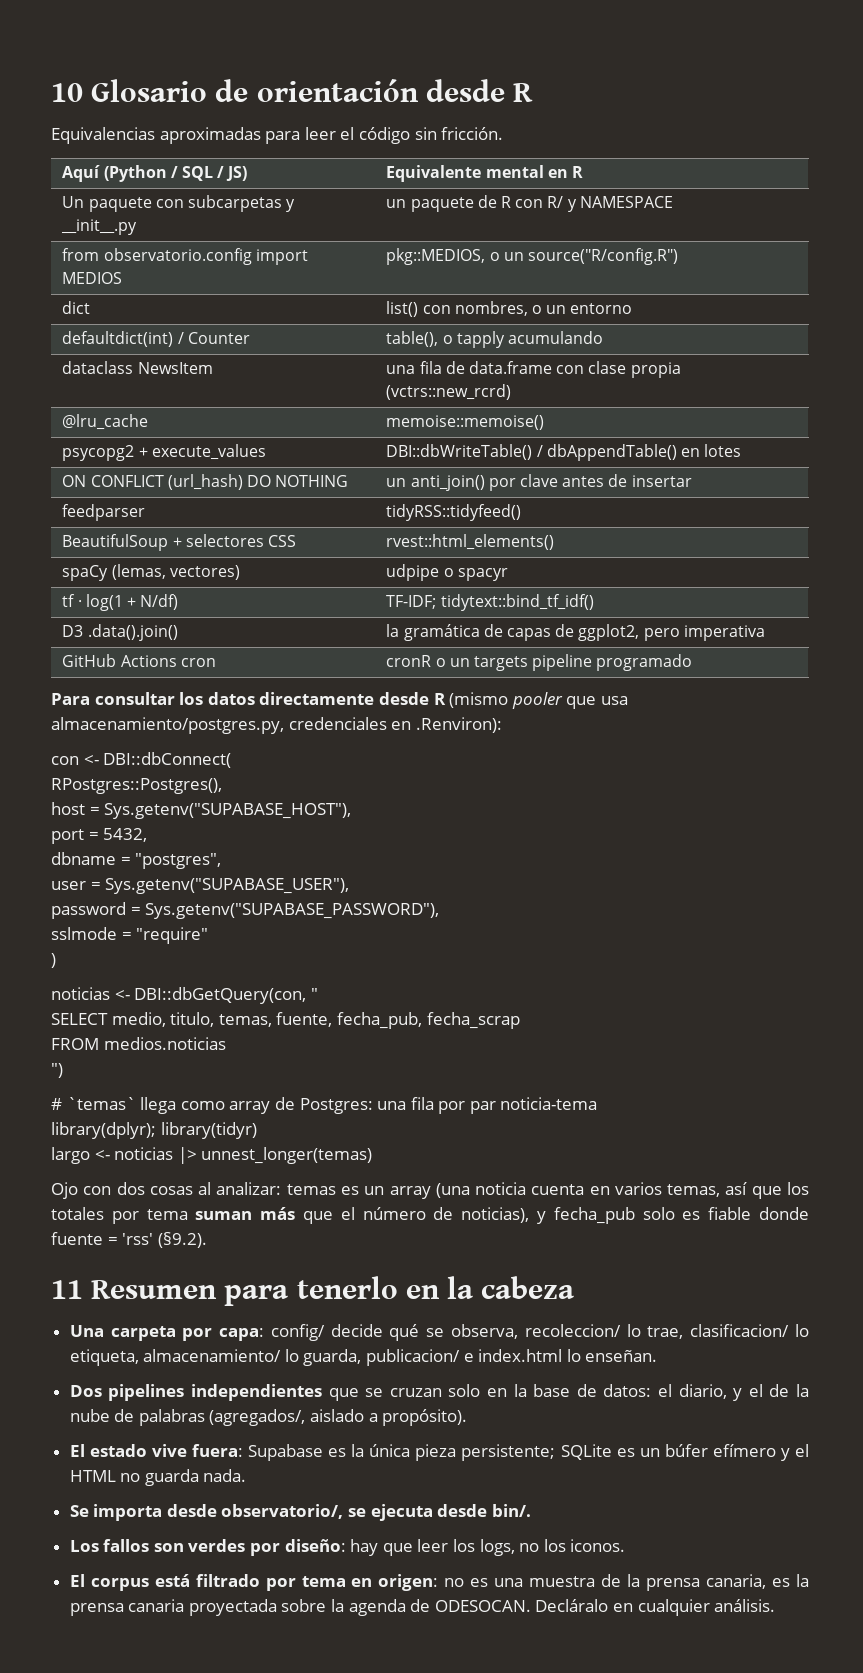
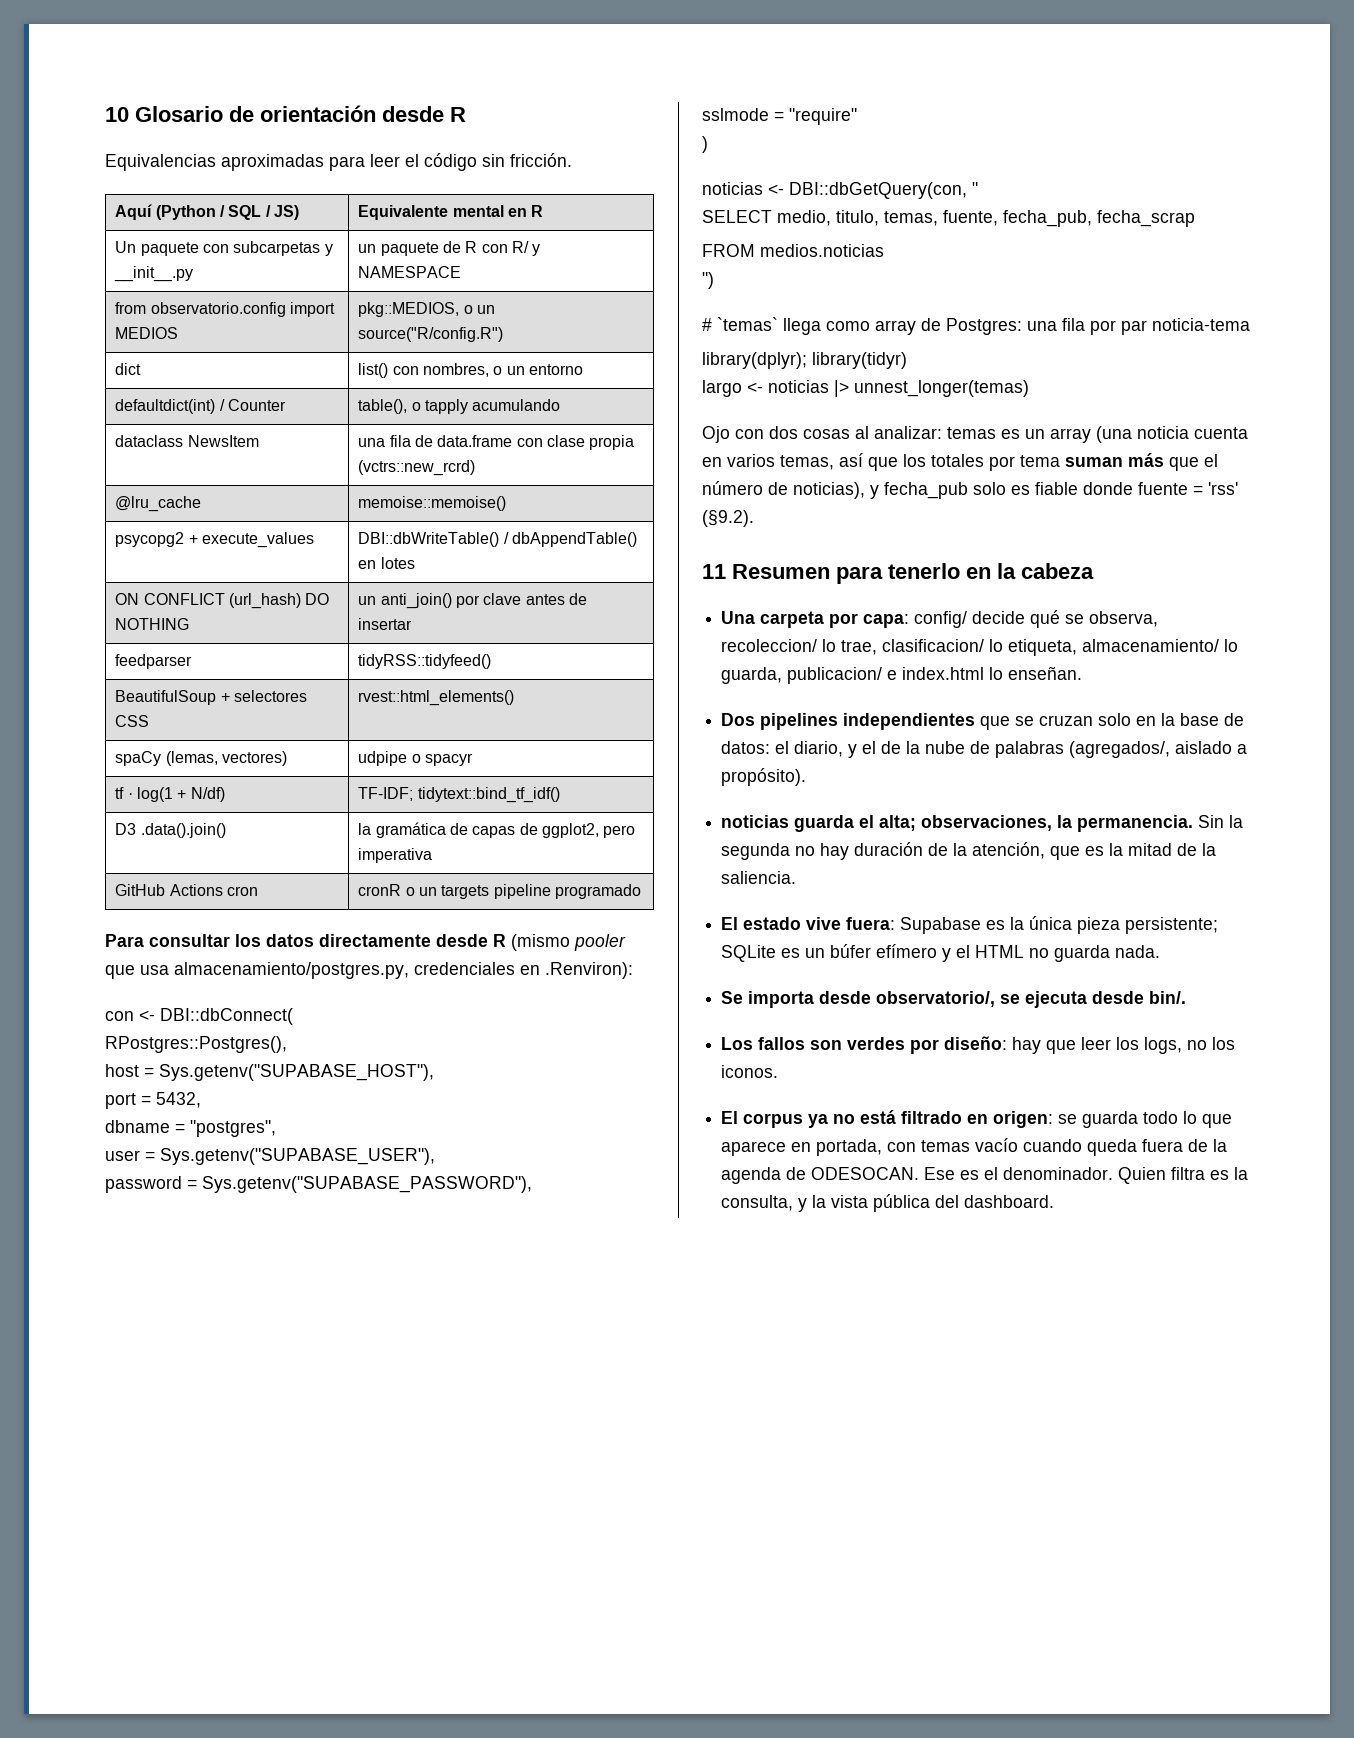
+ noticias guarda el alta; observaciones, la permanencia. Sin la segunda no hay duración de la atención, que es la mitad de la saliencia.
- El corpus está filtrado por tema en origen: no es una muestra de la prensa canaria, es la prensa canaria proyectada sobre la agenda de ODESOCAN. Decláralo en cualquier análisis.
+ El corpus ya no está filtrado en origen: se guarda todo lo que aparece en portada, con temas vacío cuando queda fuera de la agenda de ODESOCAN. Ese es el denominador. Quien filtra es la consulta, y la vista pública del dashboard.

